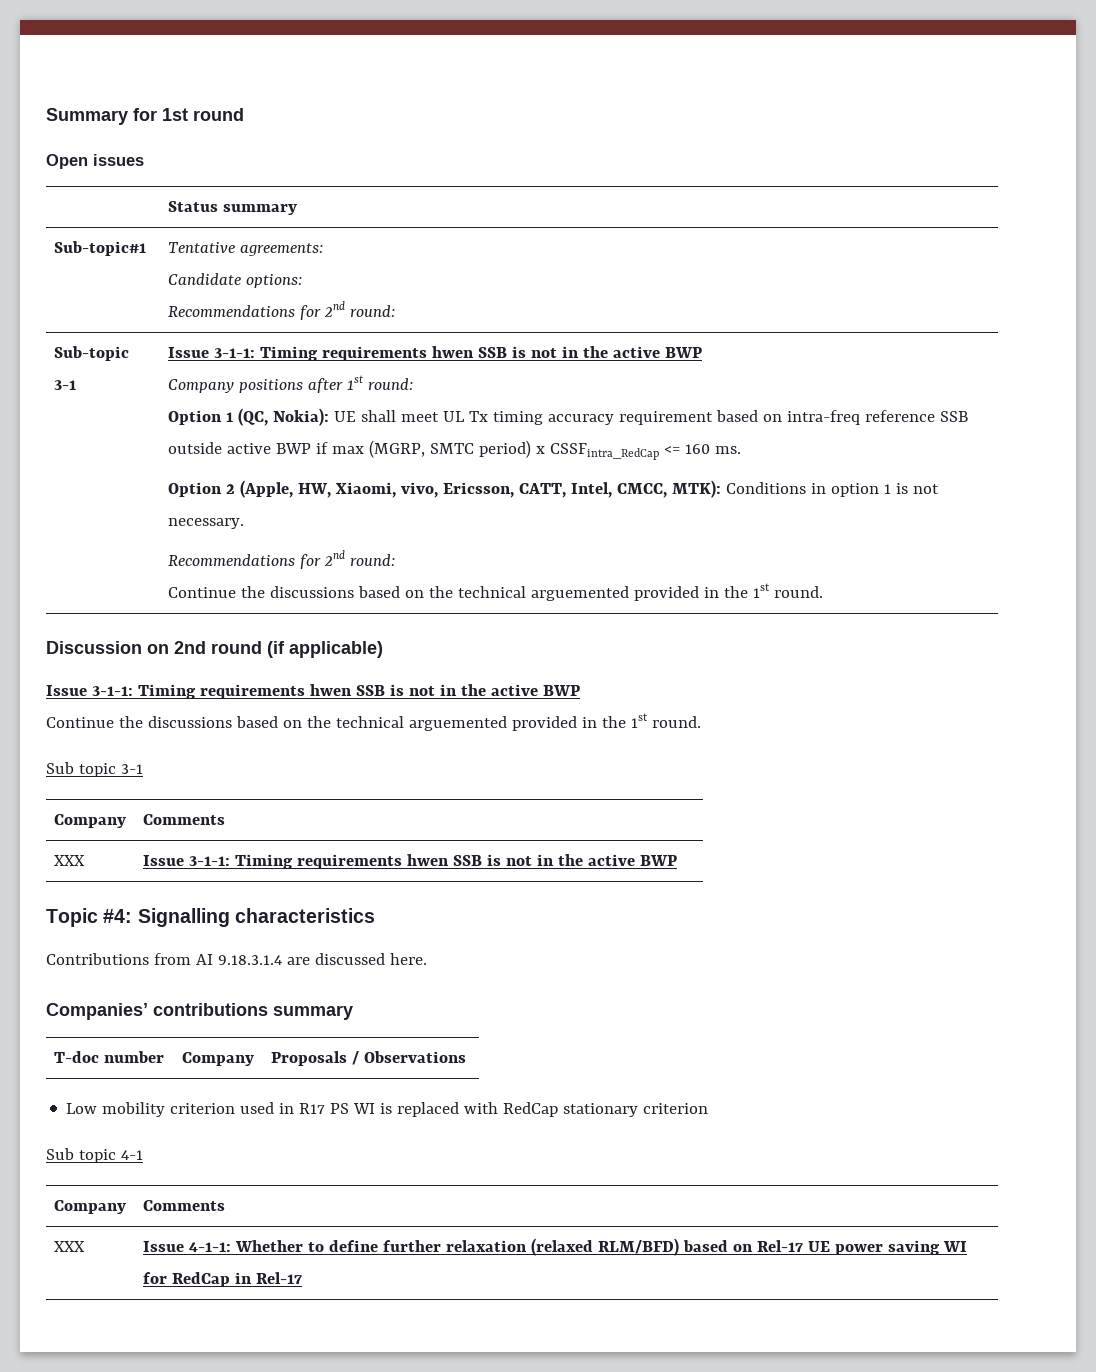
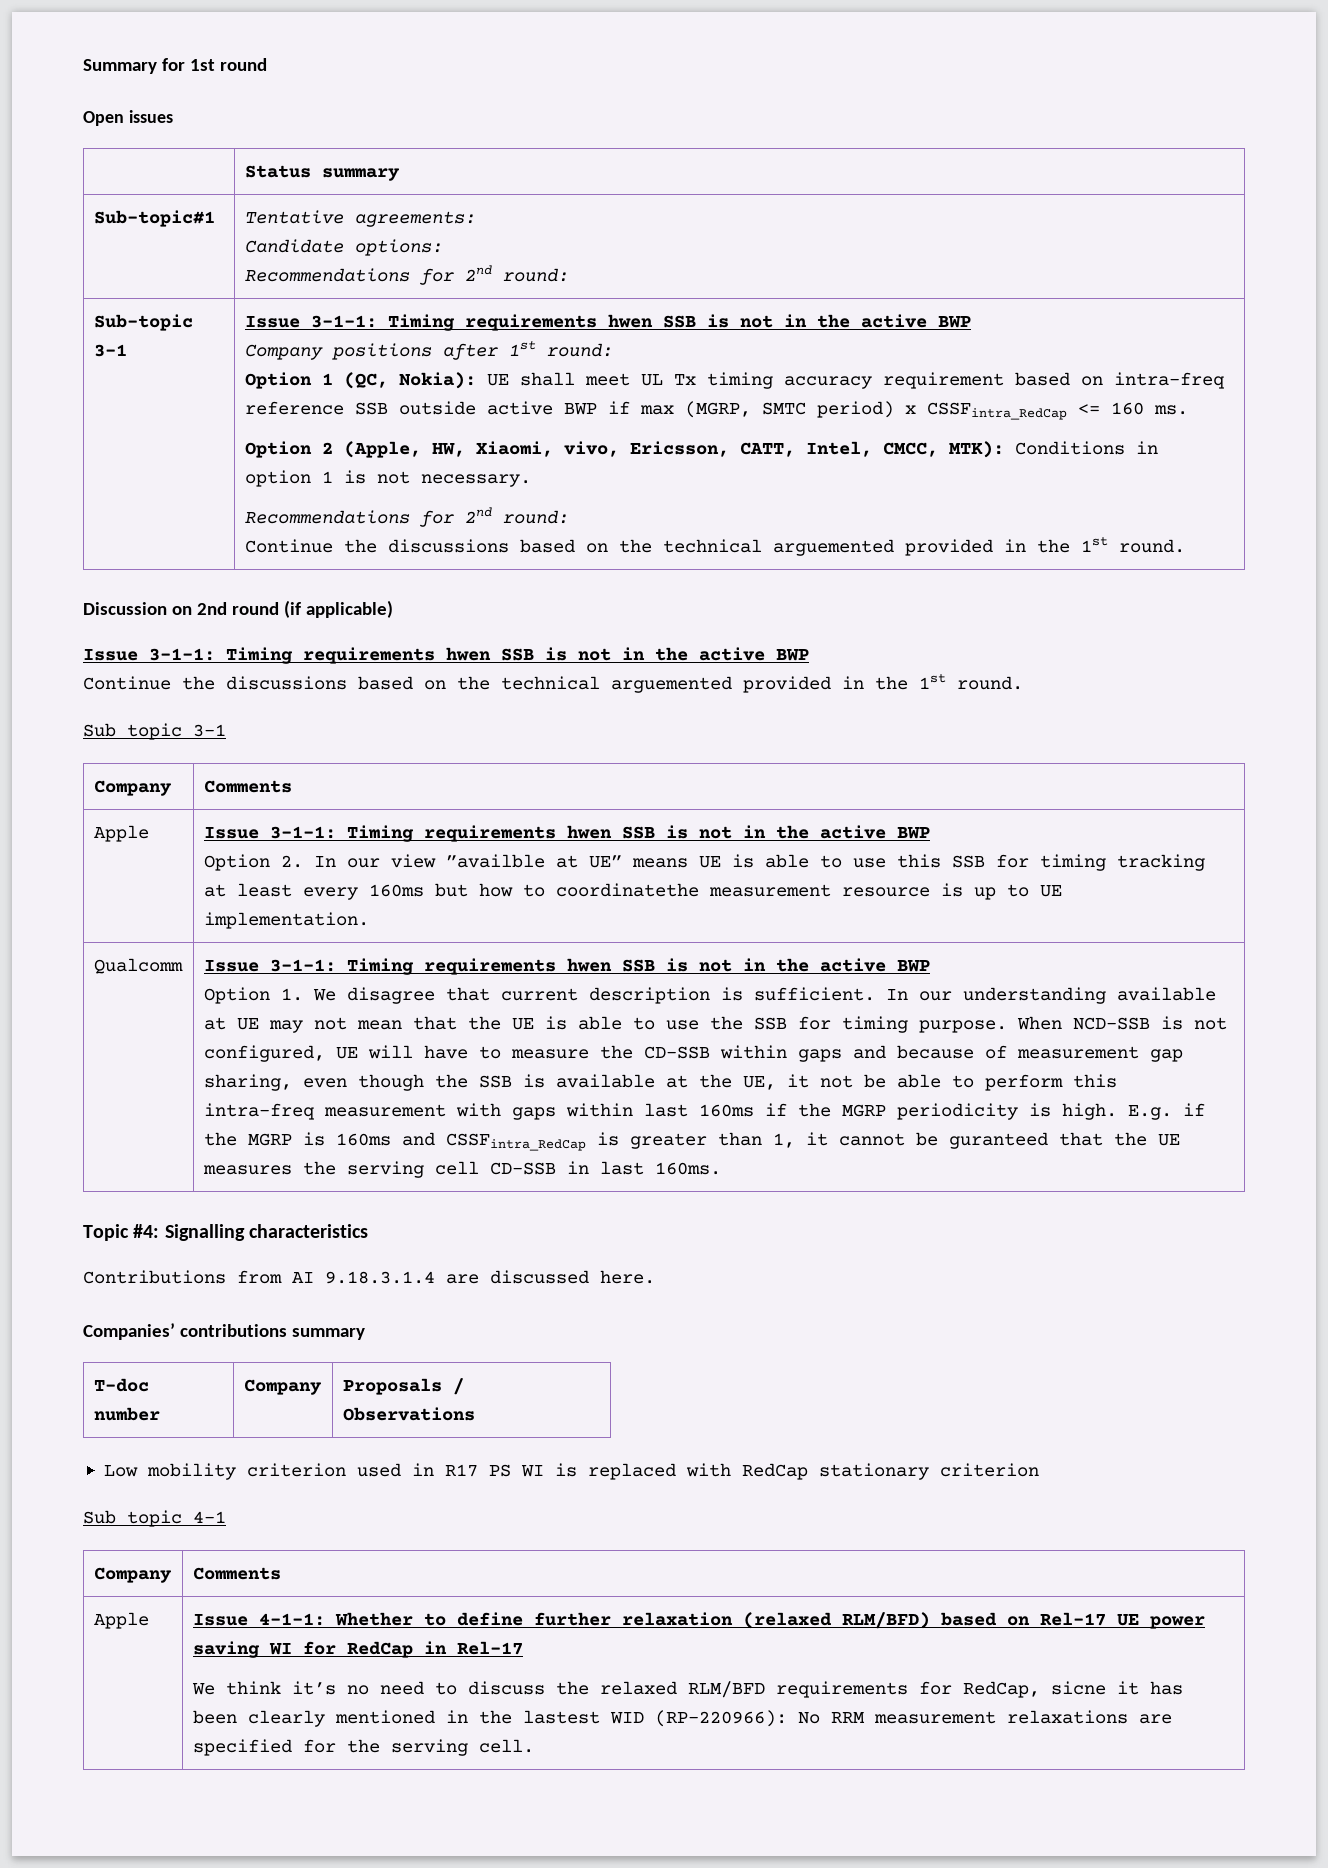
  Sub topic 3-1
  Company | Comments
- XXX
+ Apple
+ Option 2. In our view ”availble at UE” means UE is able to use this SSB for timing tracking at least every 160ms but how to coordinatethe measurement resource is up to UE implementation.
+ Qualcomm | Issue 3-1-1: Timing requirements hwen SSB is not in the active BWP
+ Option 1. We disagree that current description is sufficient. In our understanding available at UE may not mean that the UE is able to use the SSB for timing purpose. When NCD-SSB is not configured, UE will have to measure the CD-SSB within gaps and because of measurement gap sharing, even though the SSB is available at the UE, it not be able to perform this intra-freq measurement with gaps within last 160ms if the MGRP periodicity is high. E.g. if the MGRP is 160ms and CSSFintra_RedCap is greater than 1, it cannot be guranteed that the UE measures the serving cell CD-SSB in last 160ms.
  Sub topic 4-1
  Company | Comments
- XXX
+ Apple
+ We think it’s no need to discuss the relaxed RLM/BFD requirements for RedCap, sicne it has been clearly mentioned in the lastest WID (RP-220966): No RRM measurement relaxations are specified for the serving cell.

